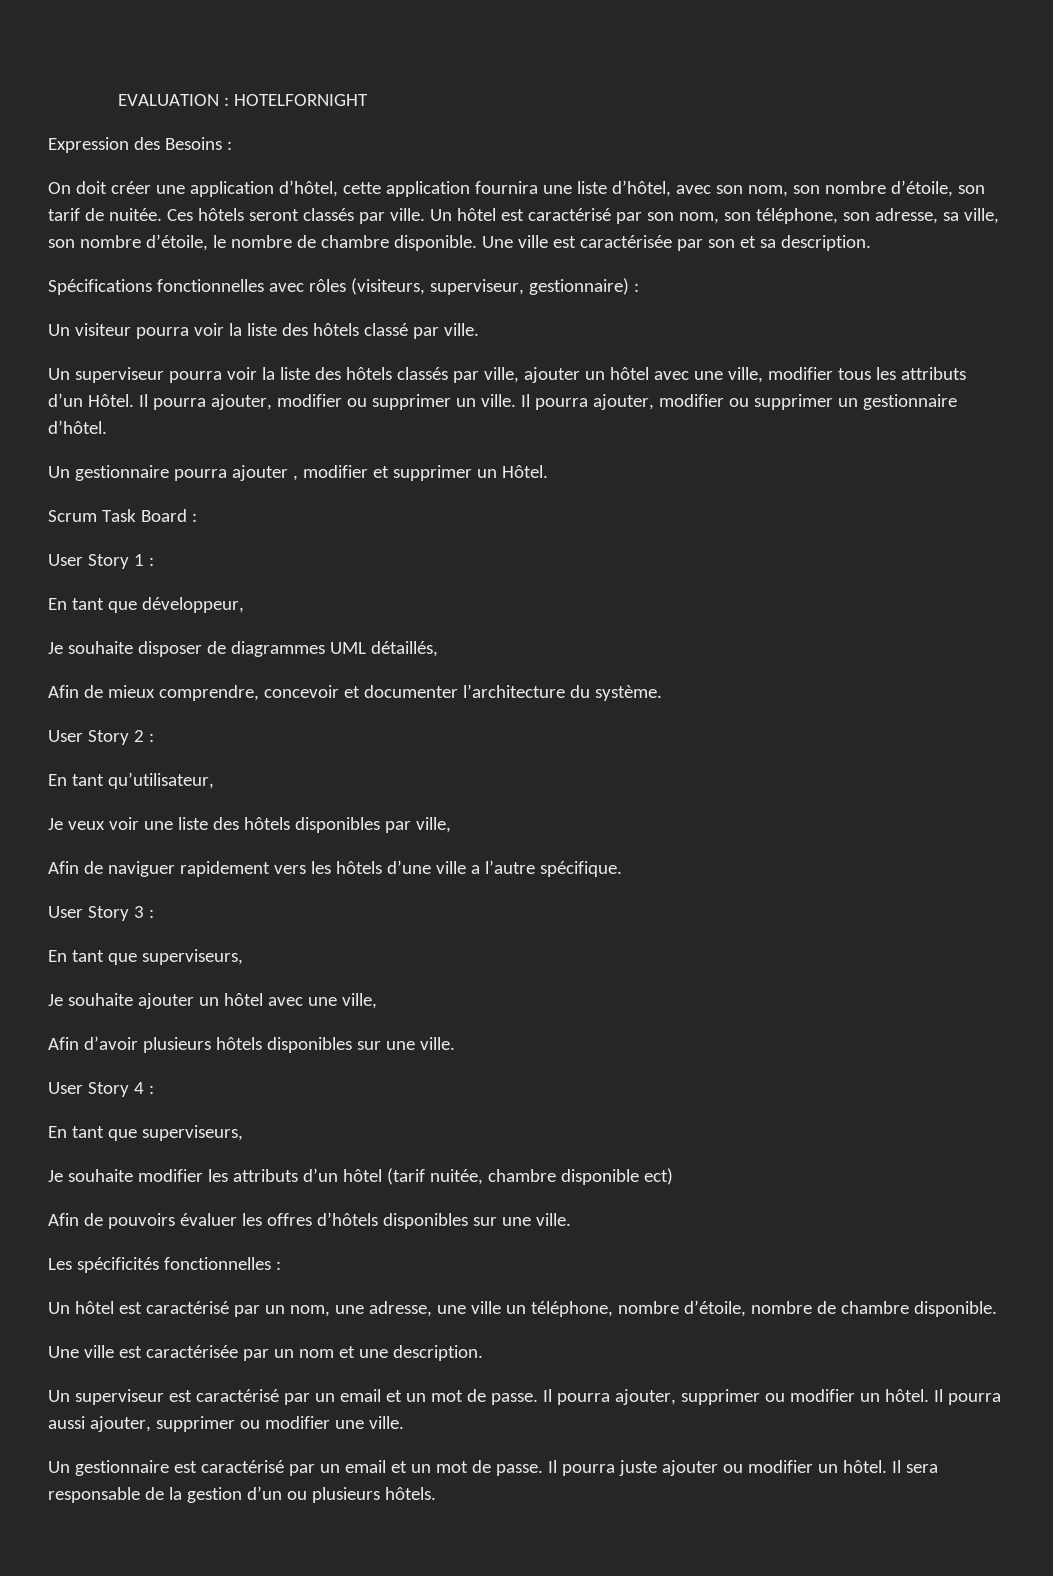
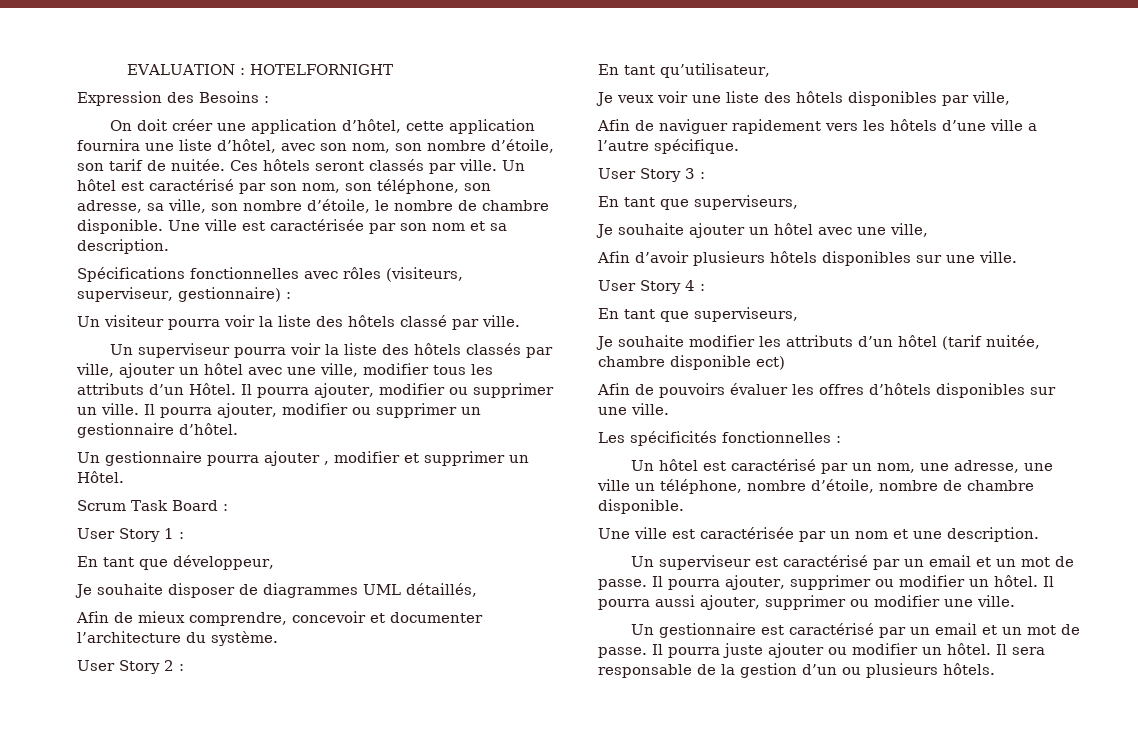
- Une ville est caractérisée par son et sa description.
+ Une ville est caractérisée par son nom et sa description.

